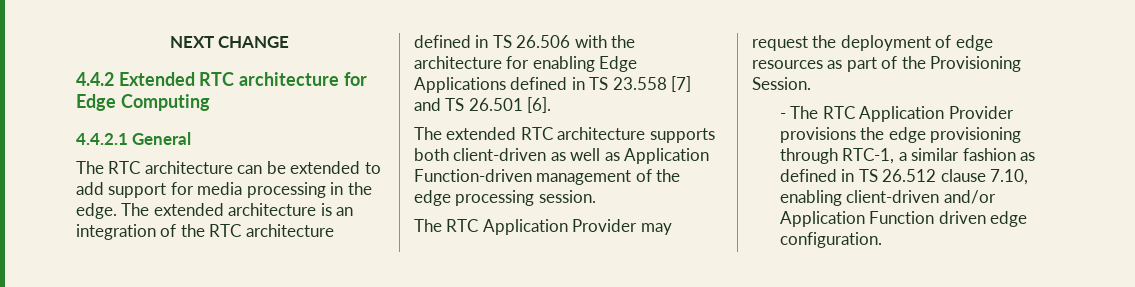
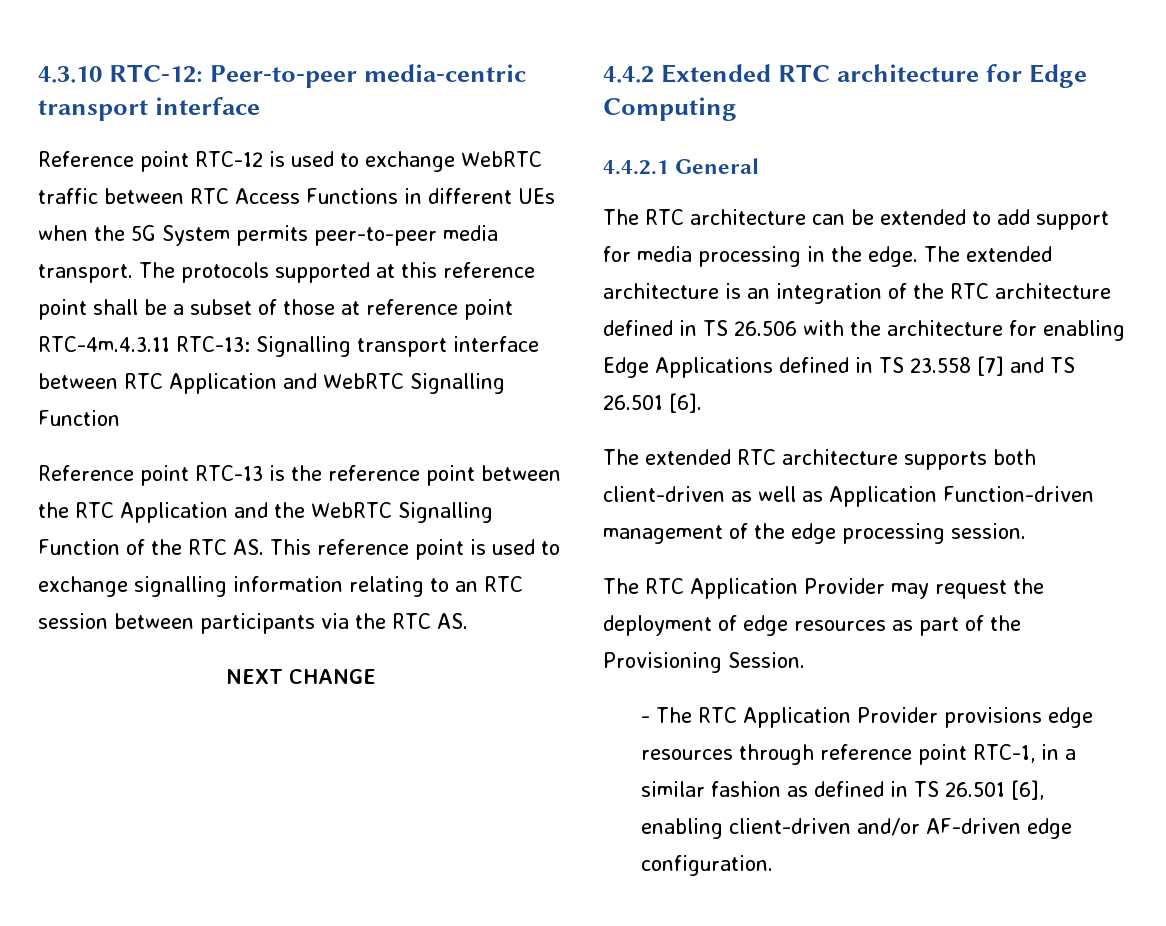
+ 4.3.10 RTC-12: Peer-to-peer media-centric transport interface
+ Reference point RTC-12 is used to exchange WebRTC traffic between RTC Access Functions in different UEs when the 5G System permits peer-to-peer media transport. The protocols supported at this reference point shall be a subset of those at reference point RTC-4m.4.3.11 RTC-13: Signalling transport interface between RTC Application and WebRTC Signalling Function
+ Reference point RTC-13 is the reference point between the RTC Application and the WebRTC Signalling Function of the RTC AS. This reference point is used to exchange signalling information relating to an RTC session between participants via the RTC AS.
- - The RTC Application Provider provisions the edge provisioning through RTC-1, a similar fashion as defined in TS 26.512 clause 7.10, enabling client-driven and/or Application Function driven edge configuration.
+ - The RTC Application Provider provisions edge resources through reference point RTC-1, in a similar fashion as defined in TS 26.501 [6], enabling client-driven and/or AF-driven edge configuration.

